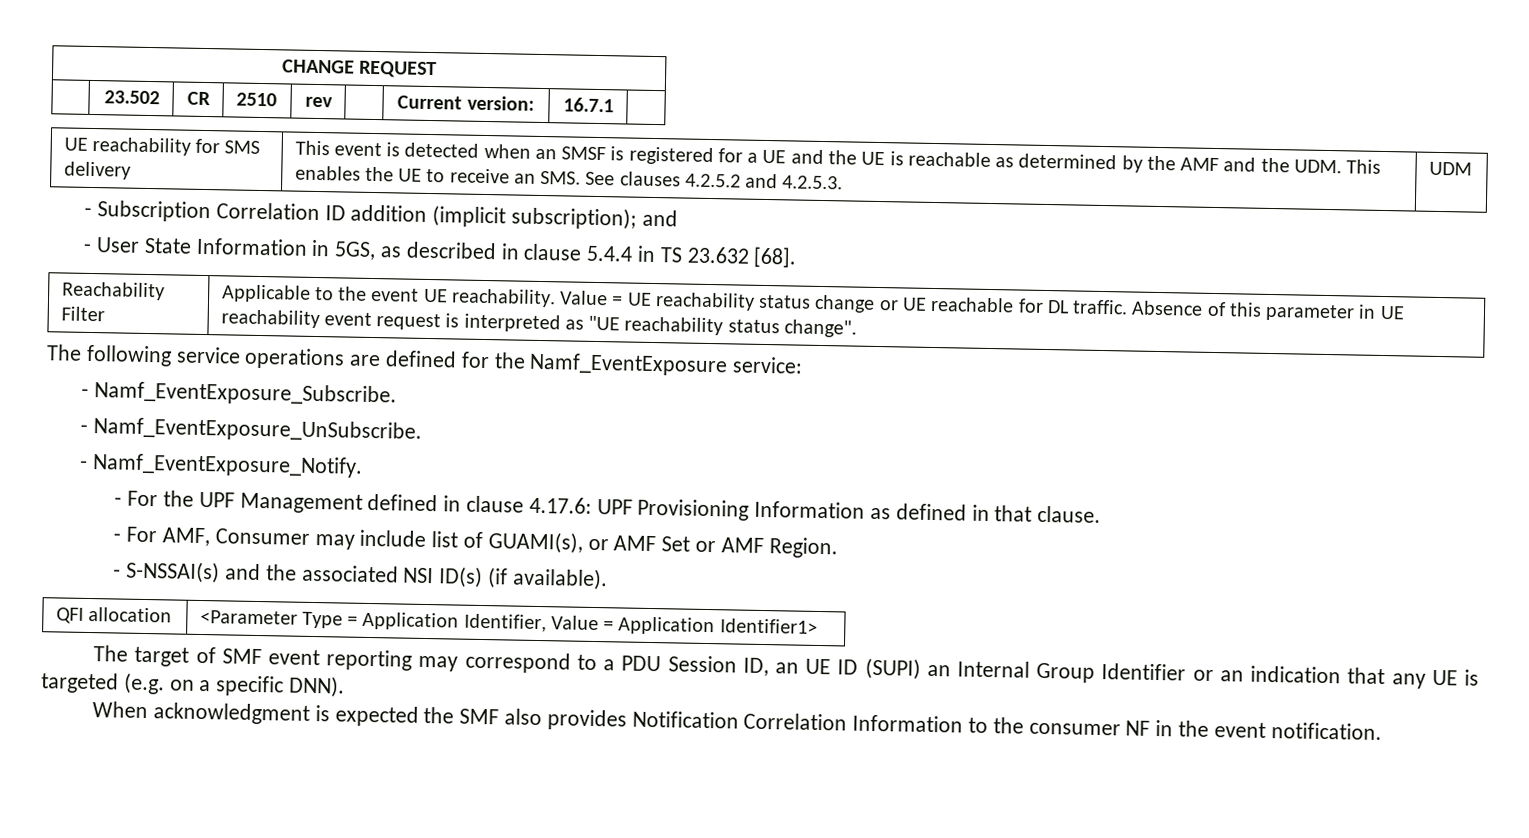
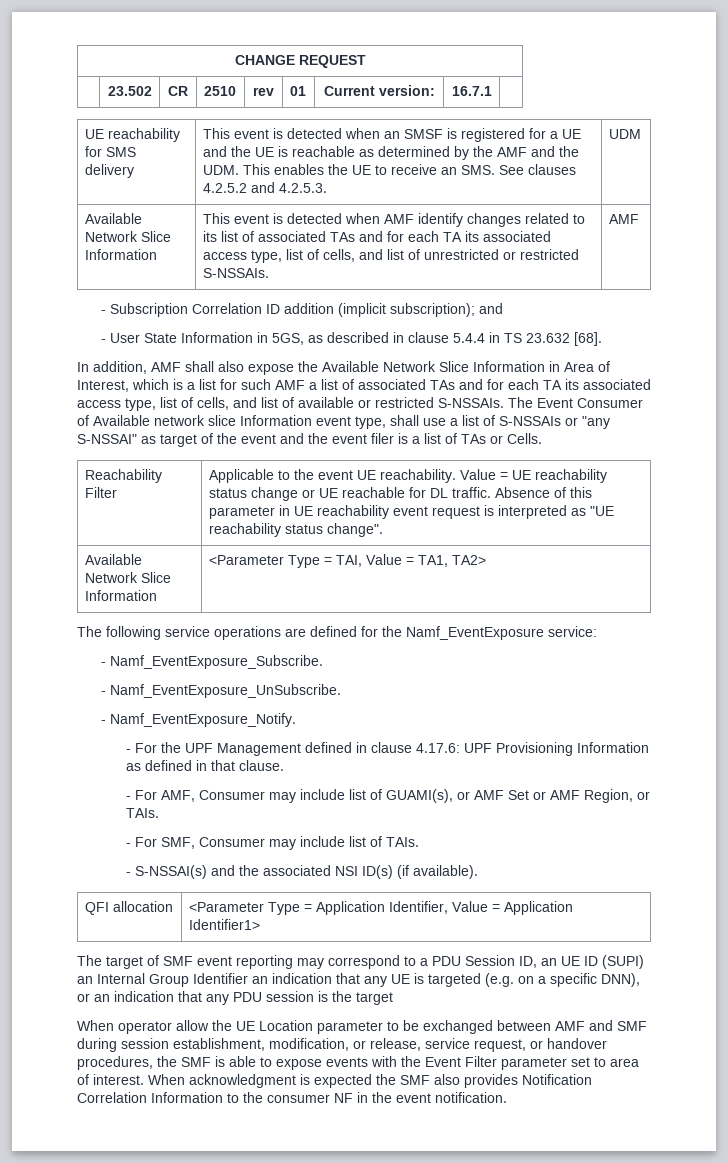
- | 23.502 | CR | 2510 | rev | | Current version: | 16.7.1 |
+ | 23.502 | CR | 2510 | rev | 01 | Current version: | 16.7.1 |
+ Available Network Slice Information | This event is detected when AMF identify changes related to its list of associated TAs and for each TA its associated access type, list of cells, and list of unrestricted or restricted S-NSSAIs. | AMF
+ In addition, AMF shall also expose the Available Network Slice Information in Area of Interest, which is a list for such AMF a list of associated TAs and for each TA its associated access type, list of cells, and list of available or restricted S-NSSAIs. The Event Consumer of Available network slice Information event type, shall use a list of S-NSSAIs or "any S-NSSAI" as target of the event and the event filer is a list of TAs or Cells.
+ Available Network Slice Information | <Parameter Type = TAI, Value = TA1, TA2>
- - For AMF, Consumer may include list of GUAMI(s), or AMF Set or AMF Region.
+ - For AMF, Consumer may include list of GUAMI(s), or AMF Set or AMF Region, or TAIs.
+ - For SMF, Consumer may include list of TAIs.
- The target of SMF event reporting may correspond to a PDU Session ID, an UE ID (SUPI) an Internal Group Identifier or an indication that any UE is targeted (e.g. on a specific DNN).
- When acknowledgment is expected the SMF also provides Notification Correlation Information to the consumer NF in the event notification.
+ The target of SMF event reporting may correspond to a PDU Session ID, an UE ID (SUPI) an Internal Group Identifier an indication that any UE is targeted (e.g. on a specific DNN), or an indication that any PDU session is the target
+ When operator allow the UE Location parameter to be exchanged between AMF and SMF during session establishment, modification, or release, service request, or handover procedures, the SMF is able to expose events with the Event Filter parameter set to area of interest. When acknowledgment is expected the SMF also provides Notification Correlation Information to the consumer NF in the event notification.

